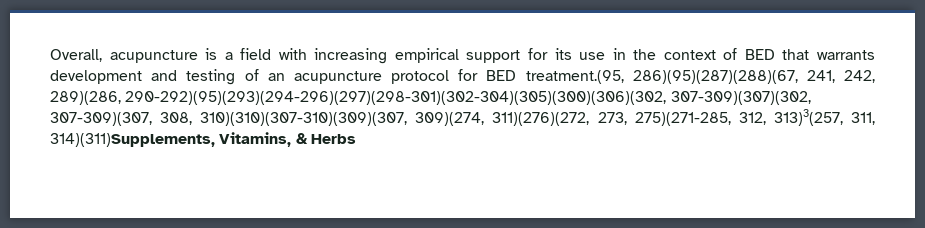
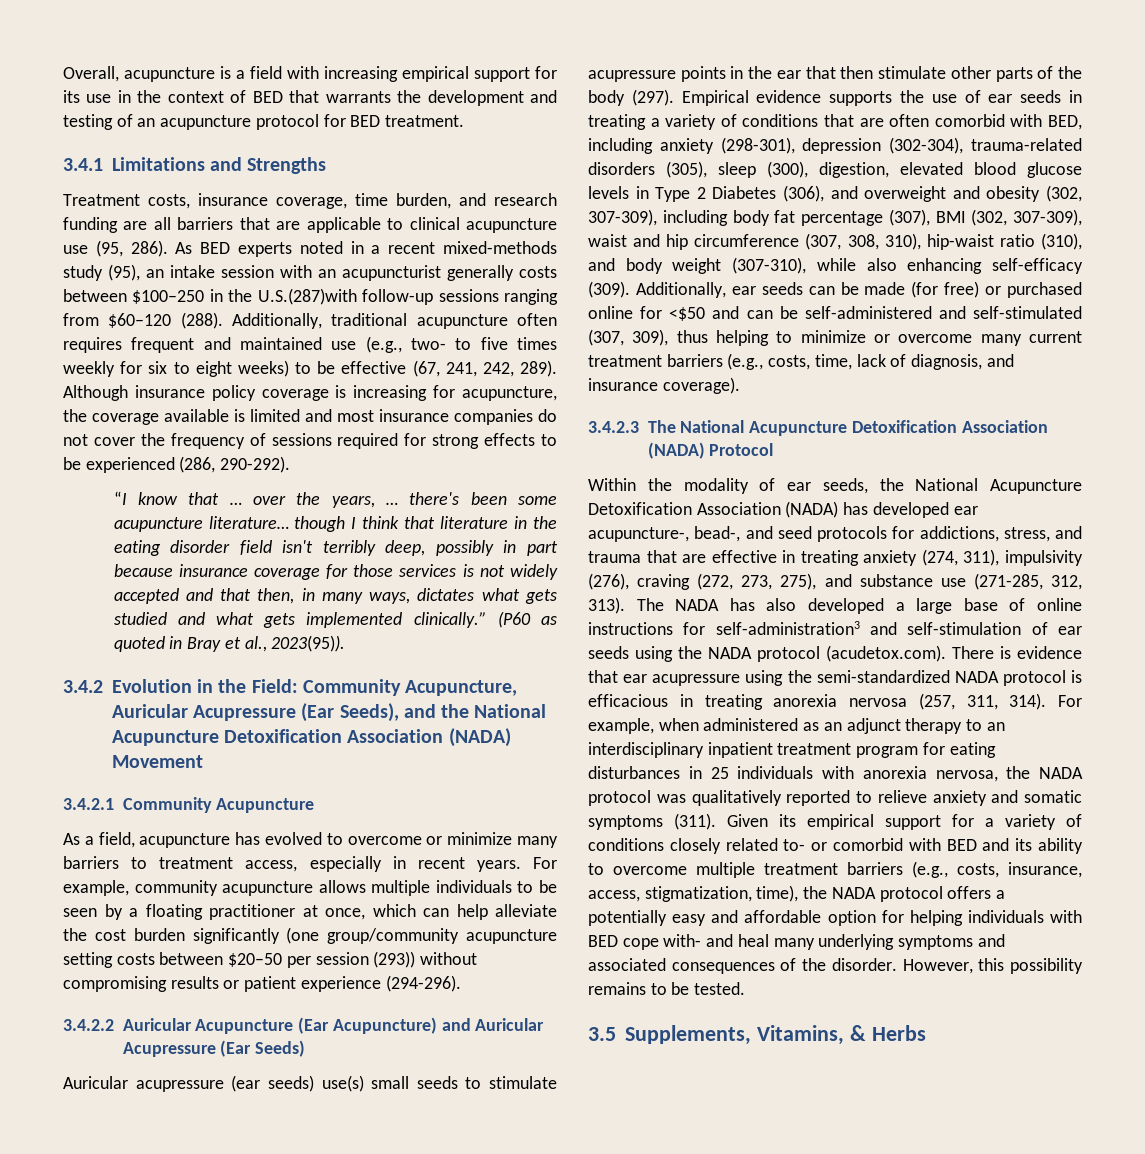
- Overall, acupuncture is a field with increasing empirical support for its use in the context of BED that warrants development and testing of an acupuncture protocol for BED treatment.(95, 286)(95)(287)(288)(67, 241, 242, 289)(286, 290-292)(95)(293)(294-296)(297)(298-301)(302-304)(305)(300)(306)(302, 307-309)(307)(302, 307-309)(307, 308, 310)(310)(307-310)(309)(307, 309)(274, 311)(276)(272, 273, 275)(271-285, 312, 313)3(257, 311, 314)(311)Supplements, Vitamins, & Herbs
+ Overall, acupuncture is a field with increasing empirical support for its use in the context of BED that warrants the development and testing of an acupuncture protocol for BED treatment.
+ 3.4.1 Limitations and Strengths
+ Treatment costs, insurance coverage, time burden, and research funding are all barriers that are applicable to clinical acupuncture use (95, 286). As BED experts noted in a recent mixed-methods study (95), an intake session with an acupuncturist generally costs between $100–250 in the U.S.(287)with follow-up sessions ranging from $60–120 (288). Additionally, traditional acupuncture often requires frequent and maintained use (e.g., two- to five times weekly for six to eight weeks) to be effective (67, 241, 242, 289). Although insurance policy coverage is increasing for acupuncture, the coverage available is limited and most insurance companies do not cover the frequency of sessions required for strong effects to be experienced (286, 290-292).
+ “I know that … over the years, … there's been some acupuncture literature… though I think that literature in the eating disorder field isn't terribly deep, possibly in part because insurance coverage for those services is not widely accepted and that then, in many ways, dictates what gets studied and what gets implemented clinically.” (P60 as quoted in Bray et al., 2023(95)).
+ 3.4.2 Evolution in the Field: Community Acupuncture, Auricular Acupressure (Ear Seeds), and the National Acupuncture Detoxification Association (NADA) Movement
+ 3.4.2.1 Community Acupuncture
+ As a field, acupuncture has evolved to overcome or minimize many barriers to treatment access, especially in recent years. For example, community acupuncture allows multiple individuals to be seen by a floating practitioner at once, which can help alleviate the cost burden significantly (one group/community acupuncture setting costs between $20–50 per session (293)) without compromising results or patient experience (294-296).
+ 3.4.2.2 Auricular Acupuncture (Ear Acupuncture) and Auricular Acupressure (Ear Seeds)
+ Auricular acupressure (ear seeds) use(s) small seeds to stimulate acupressure points in the ear that then stimulate other parts of the body (297). Empirical evidence supports the use of ear seeds in treating a variety of conditions that are often comorbid with BED, including anxiety (298-301), depression (302-304), trauma-related disorders (305), sleep (300), digestion, elevated blood glucose levels in Type 2 Diabetes (306), and overweight and obesity (302, 307-309), including body fat percentage (307), BMI (302, 307-309), waist and hip circumference (307, 308, 310), hip-waist ratio (310), and body weight (307-310), while also enhancing self-efficacy (309). Additionally, ear seeds can be made (for free) or purchased online for <$50 and can be self-administered and self-stimulated (307, 309), thus helping to minimize or overcome many current treatment barriers (e.g., costs, time, lack of diagnosis, and insurance coverage).
+ 3.4.2.3 The National Acupuncture Detoxification Association (NADA) Protocol
+ Within the modality of ear seeds, the National Acupuncture Detoxification Association (NADA) has developed ear acupuncture-, bead-, and seed protocols for addictions, stress, and trauma that are effective in treating anxiety (274, 311), impulsivity (276), craving (272, 273, 275), and substance use (271-285, 312, 313). The NADA has also developed a large base of online instructions for self-administration3 and self-stimulation of ear seeds using the NADA protocol (acudetox.com). There is evidence that ear acupressure using the semi-standardized NADA protocol is efficacious in treating anorexia nervosa (257, 311, 314). For example, when administered as an adjunct therapy to an interdisciplinary inpatient treatment program for eating disturbances in 25 individuals with anorexia nervosa, the NADA protocol was qualitatively reported to relieve anxiety and somatic symptoms (311). Given its empirical support for a variety of conditions closely related to- or comorbid with BED and its ability to overcome multiple treatment barriers (e.g., costs, insurance, access, stigmatization, time), the NADA protocol offers a potentially easy and affordable option for helping individuals with BED cope with- and heal many underlying symptoms and associated consequences of the disorder. However, this possibility remains to be tested.
+ 3.5 Supplements, Vitamins, & Herbs

